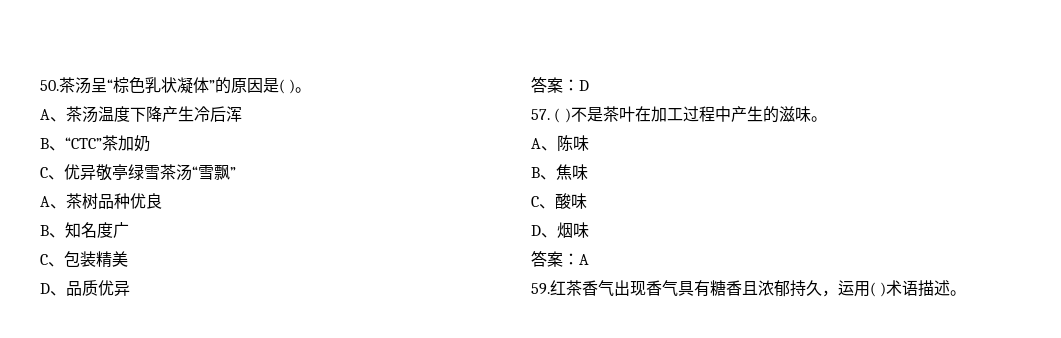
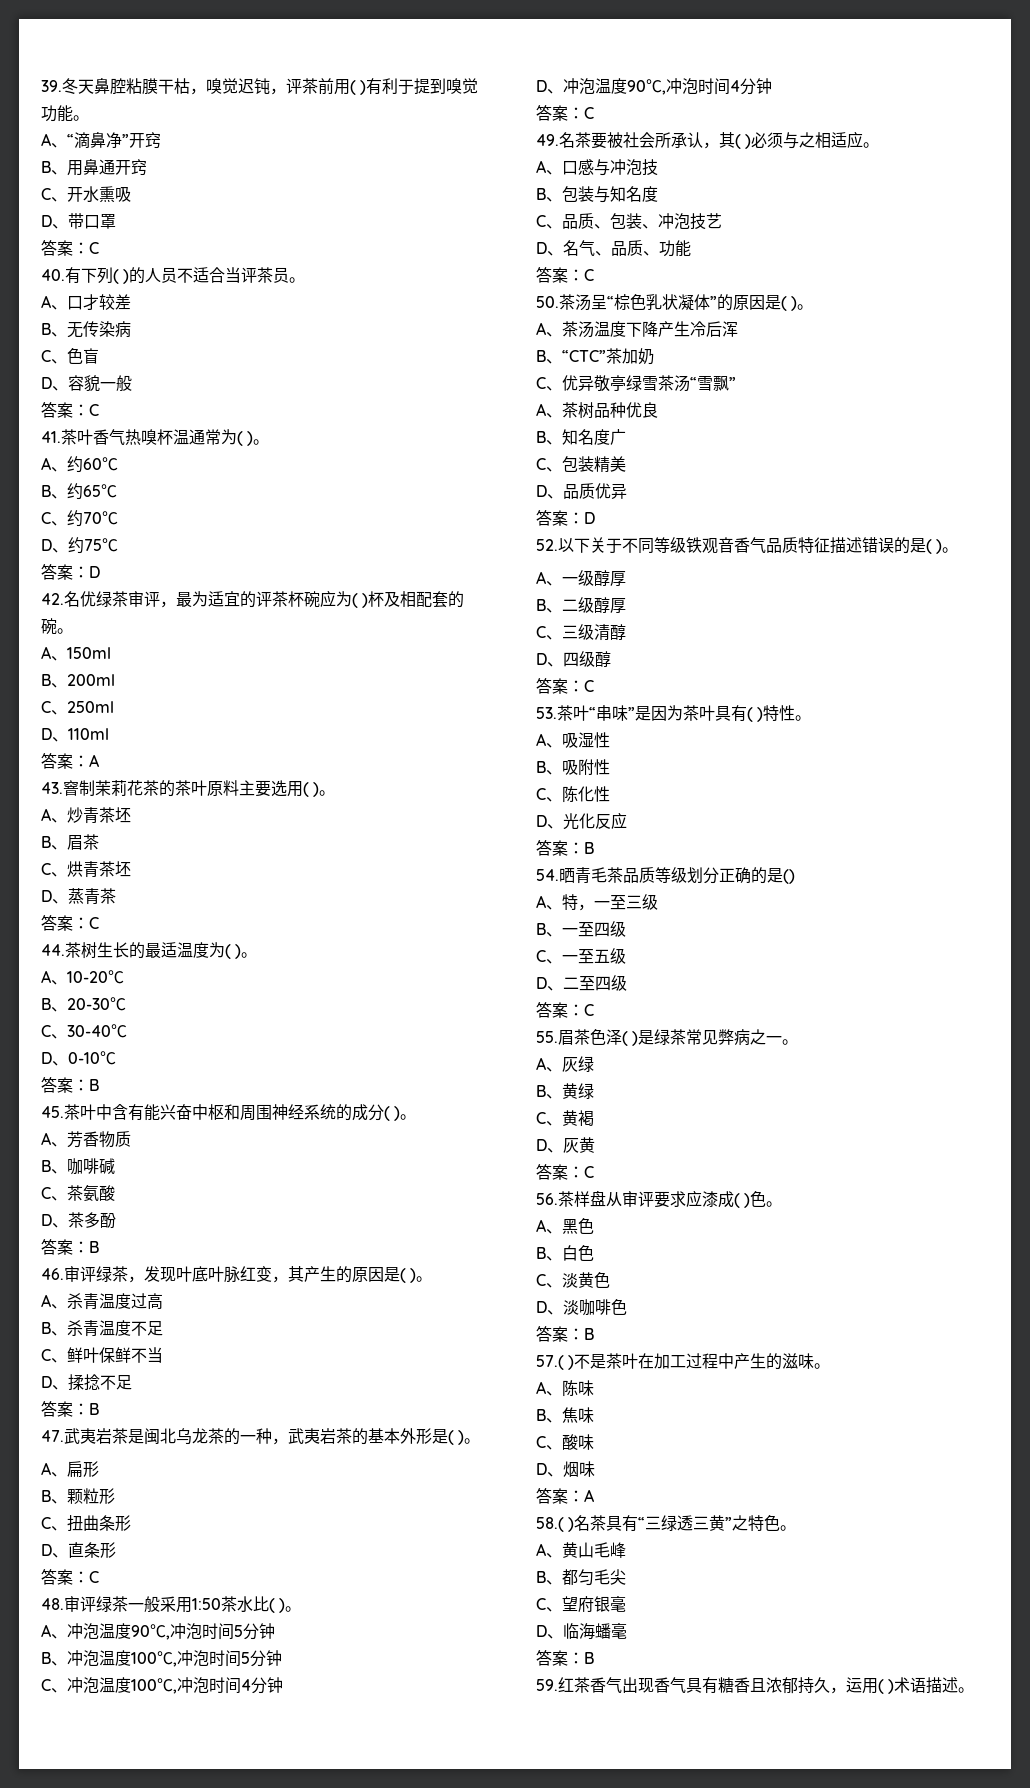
+ 39.冬天鼻腔粘膜干枯，嗅觉迟钝，评茶前用( )有利于提到嗅觉功能。
+ A、“滴鼻净”开窍
+ B、用鼻通开窍
+ C、开水熏吸
+ D、带口罩
+ 答案：C
+ 40.有下列( )的人员不适合当评茶员。
+ A、口才较差
+ B、无传染病
+ C、色盲
+ D、容貌一般
+ 答案：C
+ 41.茶叶香气热嗅杯温通常为( )。
+ A、约60℃
+ B、约65℃
+ C、约70℃
+ D、约75℃
+ 答案：D
+ 42.名优绿茶审评，最为适宜的评茶杯碗应为( )杯及相配套的碗。
+ A、150ml
+ B、200ml
+ C、250ml
+ D、110ml
+ 答案：A
+ 43.窨制茉莉花茶的茶叶原料主要选用( )。
+ A、炒青茶坯
+ B、眉茶
+ C、烘青茶坯
+ D、蒸青茶
+ 答案：C
+ 44.茶树生长的最适温度为( )。
+ A、10-20℃
+ B、20-30℃
+ C、30-40℃
+ D、0-10℃
+ 答案：B
+ 45.茶叶中含有能兴奋中枢和周围神经系统的成分( )。
+ A、芳香物质
+ B、咖啡碱
+ C、茶氨酸
+ D、茶多酚
+ 答案：B
+ 46.审评绿茶，发现叶底叶脉红变，其产生的原因是( )。
+ A、杀青温度过高
+ B、杀青温度不足
+ C、鲜叶保鲜不当
+ D、揉捻不足
+ 答案：B
+ 47.武夷岩茶是闽北乌龙茶的一种，武夷岩茶的基本外形是( )。
+ A、扁形
+ B、颗粒形
+ C、扭曲条形
+ D、直条形
+ 答案：C
+ 48.审评绿茶一般采用1:50茶水比( )。
+ A、冲泡温度90℃,冲泡时间5分钟
+ B、冲泡温度100℃,冲泡时间5分钟
+ C、冲泡温度100℃,冲泡时间4分钟
+ D、冲泡温度90℃,冲泡时间4分钟
+ 答案：C
+ 49.名茶要被社会所承认，其( )必须与之相适应。
+ A、口感与冲泡技
+ B、包装与知名度
+ C、品质、包装、冲泡技艺
+ D、名气、品质、功能
+ 答案：C
- 57. ( )不是茶叶在加工过程中产生的滋味。
+ 52.以下关于不同等级铁观音香气品质特征描述错误的是( )。
+ A、一级醇厚
+ B、二级醇厚
+ C、三级清醇
+ D、四级醇
+ 答案：C
+ 53.茶叶“串味”是因为茶叶具有( )特性。
+ A、吸湿性
+ B、吸附性
+ C、陈化性
+ D、光化反应
+ 答案：B
+ 54.晒青毛茶品质等级划分正确的是()
+ A、特，一至三级
+ B、一至四级
+ C、一至五级
+ D、二至四级
+ 答案：C
+ 55.眉茶色泽( )是绿茶常见弊病之一。
+ A、灰绿
+ B、黄绿
+ C、黄褐
+ D、灰黄
+ 答案：C
+ 56.茶样盘从审评要求应漆成( )色。
+ A、黑色
+ B、白色
+ C、淡黄色
+ D、淡咖啡色
+ 答案：B
+ 57.( )不是茶叶在加工过程中产生的滋味。
+ 58.( )名茶具有“三绿透三黄”之特色。
+ A、黄山毛峰
+ B、都匀毛尖
+ C、望府银毫
+ D、临海蟠毫
+ 答案：B

